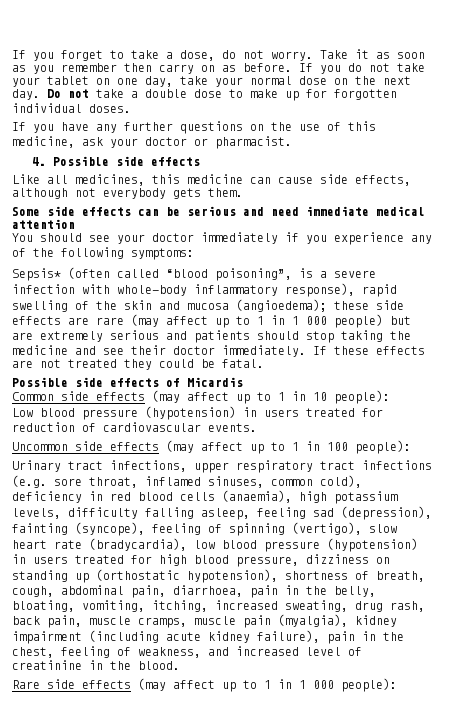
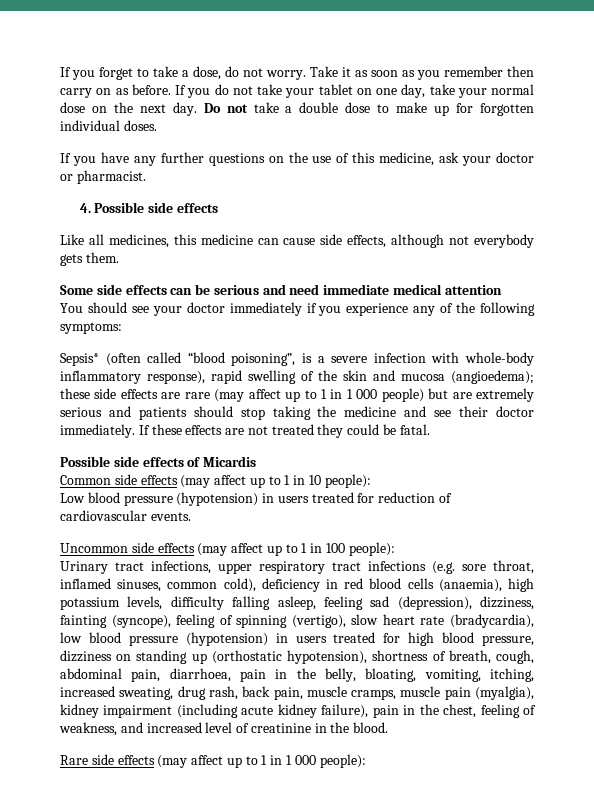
- Urinary tract infections, upper respiratory tract infections (e.g. sore throat, inflamed sinuses, common cold), deficiency in red blood cells (anaemia), high potassium levels, difficulty falling asleep, feeling sad (depression), fainting (syncope), feeling of spinning (vertigo), slow heart rate (bradycardia), low blood pressure (hypotension) in users treated for high blood pressure, dizziness on standing up (orthostatic hypotension), shortness of breath, cough, abdominal pain, diarrhoea, pain in the belly, bloating, vomiting, itching, increased sweating, drug rash, back pain, muscle cramps, muscle pain (myalgia), kidney impairment (including acute kidney failure), pain in the chest, feeling of weakness, and increased level of creatinine in the blood.
+ Urinary tract infections, upper respiratory tract infections (e.g. sore throat, inflamed sinuses, common cold), deficiency in red blood cells (anaemia), high potassium levels, difficulty falling asleep, feeling sad (depression), dizziness, fainting (syncope), feeling of spinning (vertigo), slow heart rate (bradycardia), low blood pressure (hypotension) in users treated for high blood pressure, dizziness on standing up (orthostatic hypotension), shortness of breath, cough, abdominal pain, diarrhoea, pain in the belly, bloating, vomiting, itching, increased sweating, drug rash, back pain, muscle cramps, muscle pain (myalgia), kidney impairment (including acute kidney failure), pain in the chest, feeling of weakness, and increased level of creatinine in the blood.

